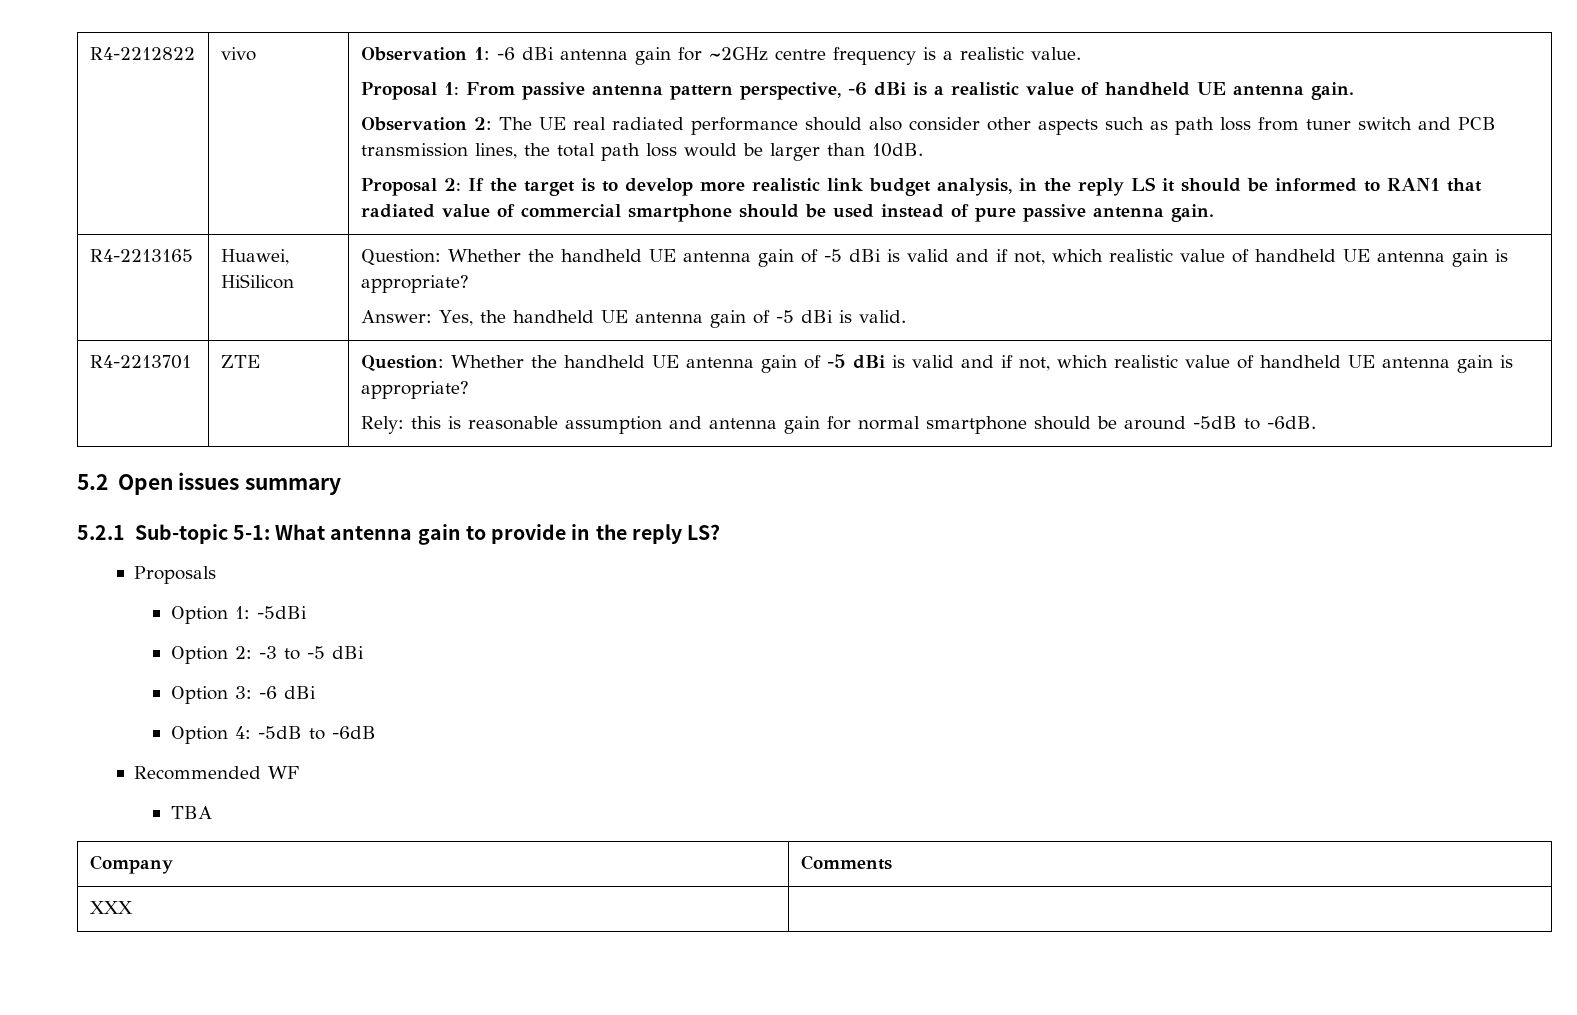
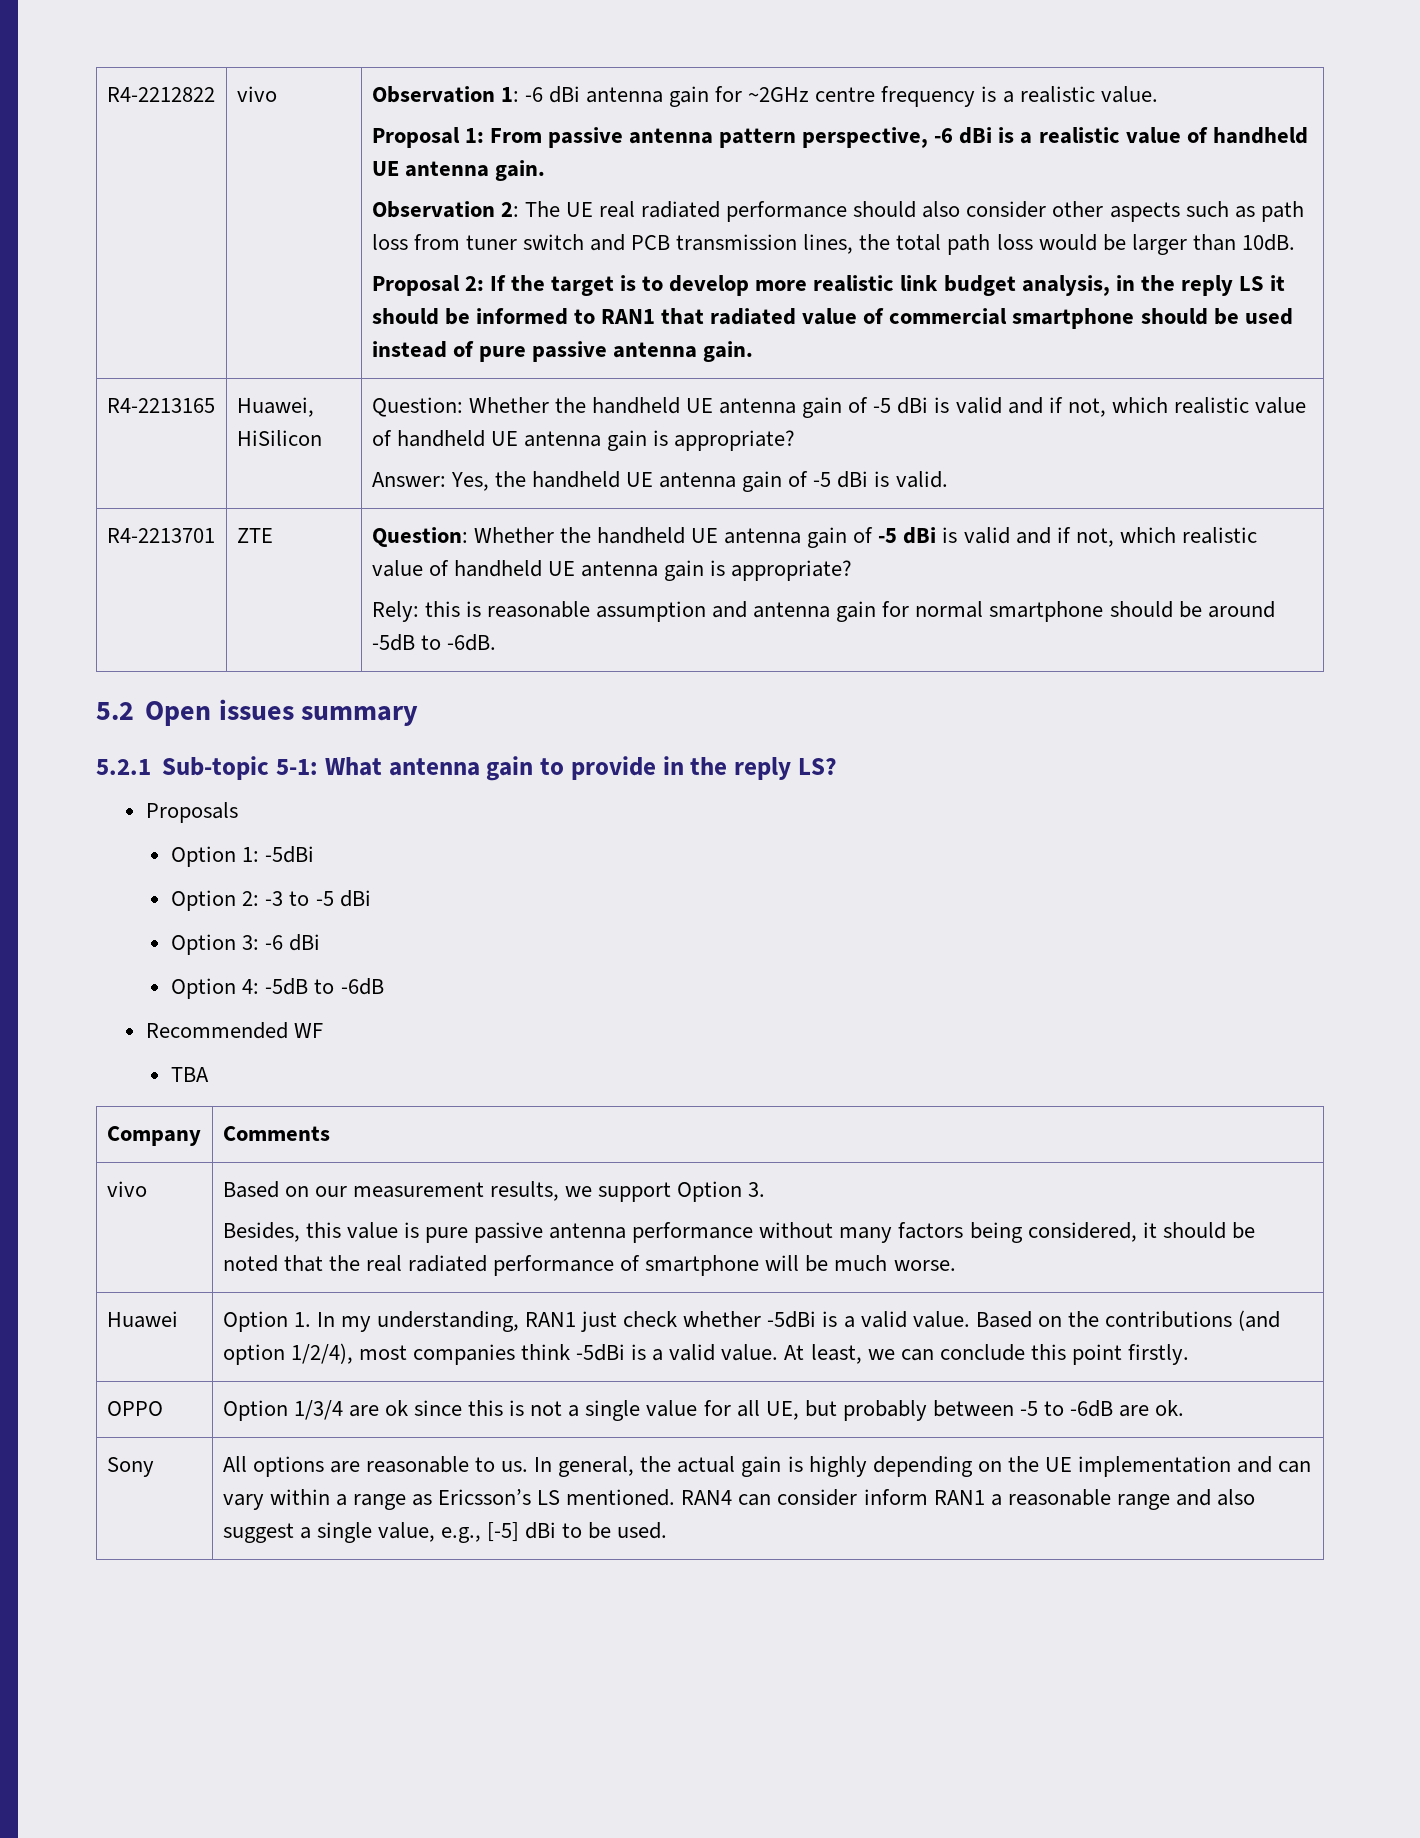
- XXX |
+ vivo | Based on our measurement results, we support Option 3.
+ Besides, this value is pure passive antenna performance without many factors being considered, it should be noted that the real radiated performance of smartphone will be much worse.
+ Huawei | Option 1. In my understanding, RAN1 just check whether -5dBi is a valid value. Based on the contributions (and option 1/2/4), most companies think -5dBi is a valid value. At least, we can conclude this point firstly.
+ OPPO | Option 1/3/4 are ok since this is not a single value for all UE, but probably between -5 to -6dB are ok.
+ Sony | All options are reasonable to us. In general, the actual gain is highly depending on the UE implementation and can vary within a range as Ericsson’s LS mentioned. RAN4 can consider inform RAN1 a reasonable range and also suggest a single value, e.g., [-5] dBi to be used.

